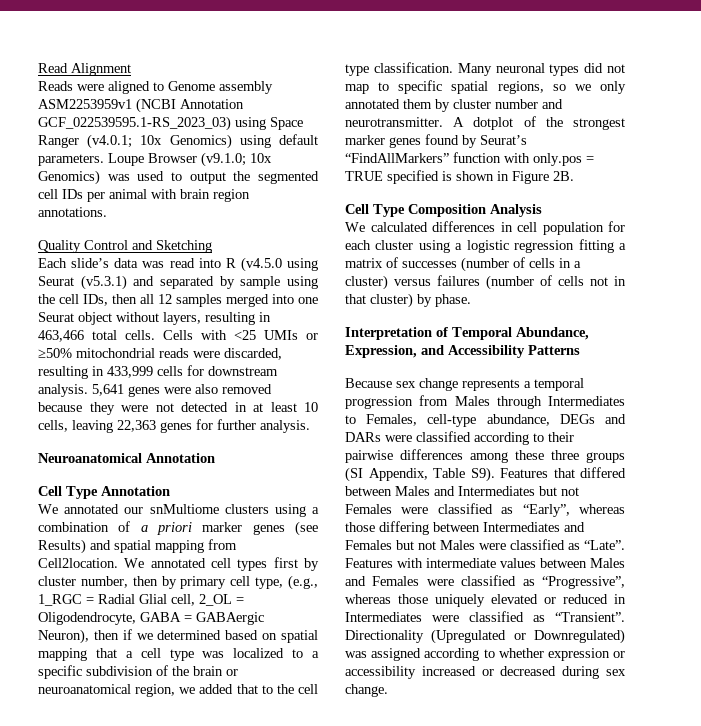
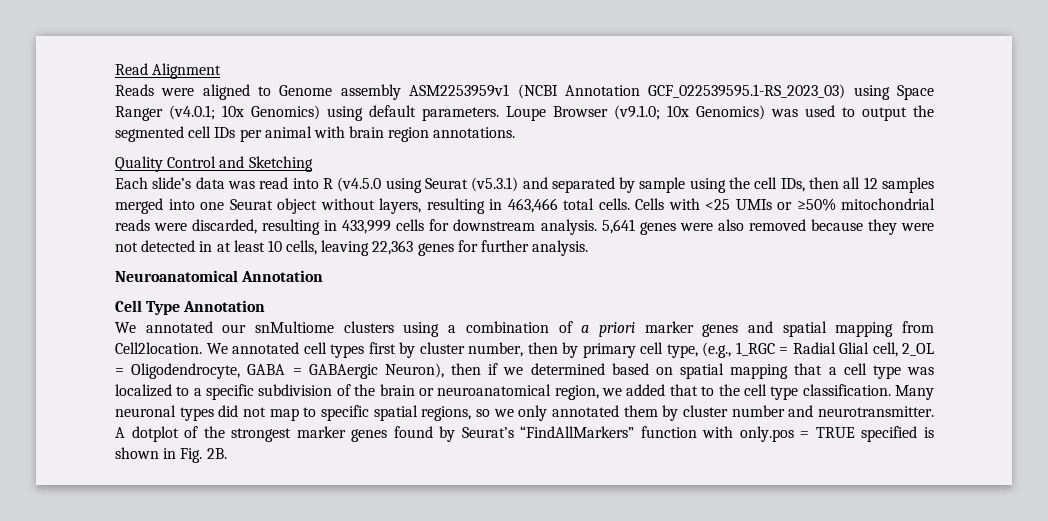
- We annotated our snMultiome clusters using a combination of a priori marker genes (see Results) and spatial mapping from Cell2location.
+ We annotated our snMultiome clusters using a combination of a priori marker genes and spatial mapping from Cell2location.
- A dotplot of the strongest marker genes found by Seurat’s “FindAllMarkers” function with only.pos = TRUE specified is shown in Figure 2B.
+ A dotplot of the strongest marker genes found by Seurat’s “FindAllMarkers” function with only.pos = TRUE specified is shown in Fig. 2B.
- Cell Type Composition Analysis
- We calculated differences in cell population for each cluster using a logistic regression fitting a matrix of successes (number of cells in a cluster) versus failures (number of cells not in that cluster) by phase.
- Interpretation of Temporal Abundance, Expression, and Accessibility Patterns
- Because sex change represents a temporal progression from Males through Intermediates to Females, cell-type abundance, DEGs and DARs were classified according to their pairwise differences among these three groups (SI Appendix, Table S9). Features that differed between Males and Intermediates but not Females were classified as “Early”, whereas those differing between Intermediates and Females but not Males were classified as “Late”. Features with intermediate values between Males and Females were classified as “Progressive”, whereas those uniquely elevated or reduced in Intermediates were classified as “Transient”. Directionality (Upregulated or Downregulated) was assigned according to whether expression or accessibility increased or decreased during sex change.

